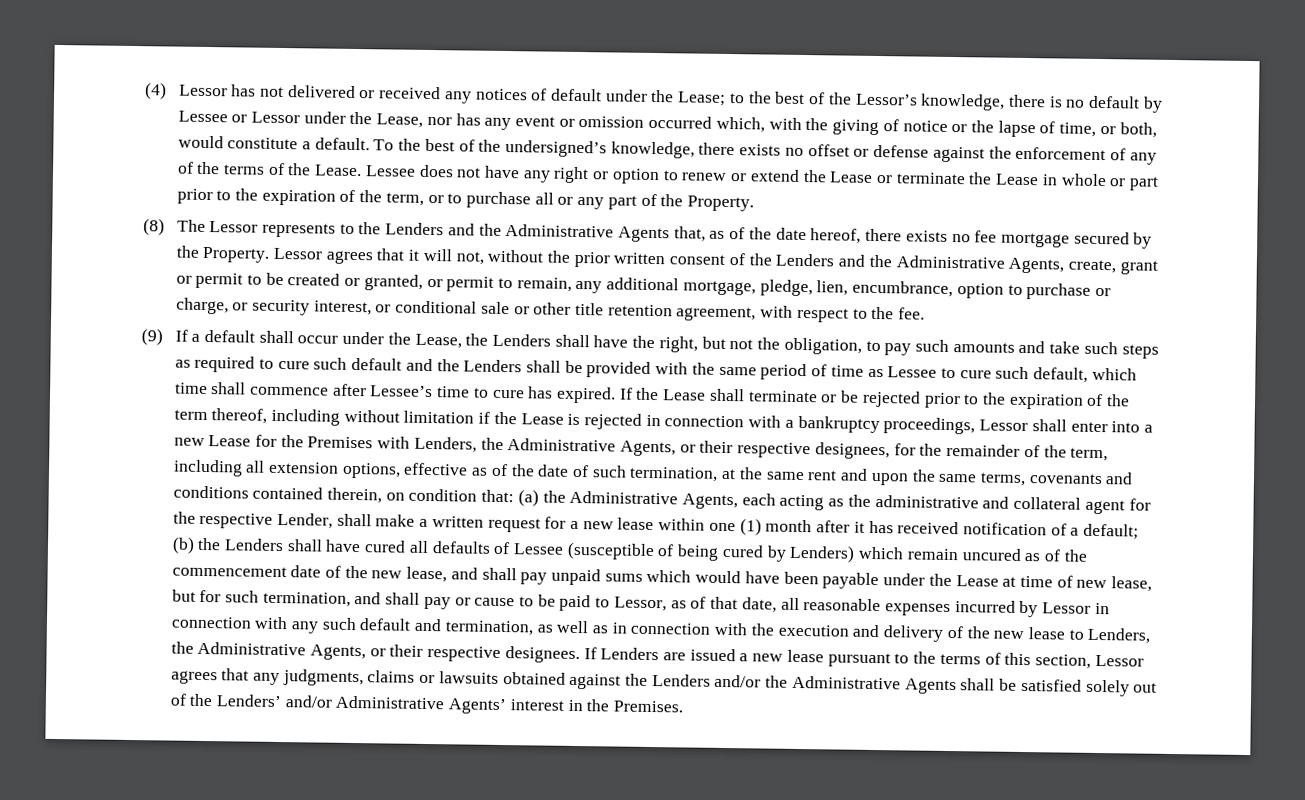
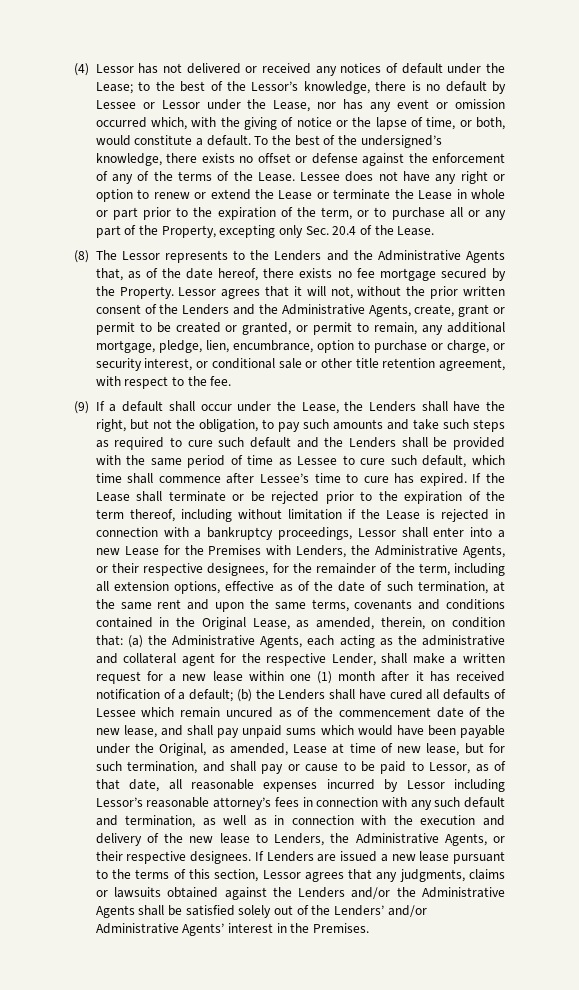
- Lessee does not have any right or option to renew or extend the Lease or terminate the Lease in whole or part prior to the expiration of the term, or to purchase all or any part of the Property.
+ Lessee does not have any right or option to renew or extend the Lease or terminate the Lease in whole or part prior to the expiration of the term, or to purchase all or any part of the Property, excepting only Sec. 20.4 of the Lease.
- If the Lease shall terminate or be rejected prior to the expiration of the term thereof, including without limitation if the Lease is rejected in connection with a bankruptcy proceedings, Lessor shall enter into a new Lease for the Premises with Lenders, the Administrative Agents, or their respective designees, for the remainder of the term, including all extension options, effective as of the date of such termination, at the same rent and upon the same terms, covenants and conditions contained therein, on condition that:
+ If the Lease shall terminate or be rejected prior to the expiration of the term thereof, including without limitation if the Lease is rejected in connection with a bankruptcy proceedings, Lessor shall enter into a new Lease for the Premises with Lenders, the Administrative Agents, or their respective designees, for the remainder of the term, including all extension options, effective as of the date of such termination, at the same rent and upon the same terms, covenants and conditions contained in the Original Lease, as amended, therein, on condition that:
- (b) the Lenders shall have cured all defaults of Lessee (susceptible of being cured by Lenders) which remain uncured as of the commencement date of the new lease, and shall pay unpaid sums which would have been payable under the Lease at time of new lease, but for such termination, and shall pay or cause to be paid to Lessor, as of that date, all reasonable expenses incurred by Lessor in connection with any such default and termination, as well as in connection with the execution and delivery of the new lease to Lenders, the Administrative Agents, or their respective designees.
+ (b) the Lenders shall have cured all defaults of Lessee which remain uncured as of the commencement date of the new lease, and shall pay unpaid sums which would have been payable under the Original, as amended, Lease at time of new lease, but for such termination, and shall pay or cause to be paid to Lessor, as of that date, all reasonable expenses incurred by Lessor including Lessor’s reasonable attorney’s fees in connection with any such default and termination, as well as in connection with the execution and delivery of the new lease to Lenders, the Administrative Agents, or their respective designees.

